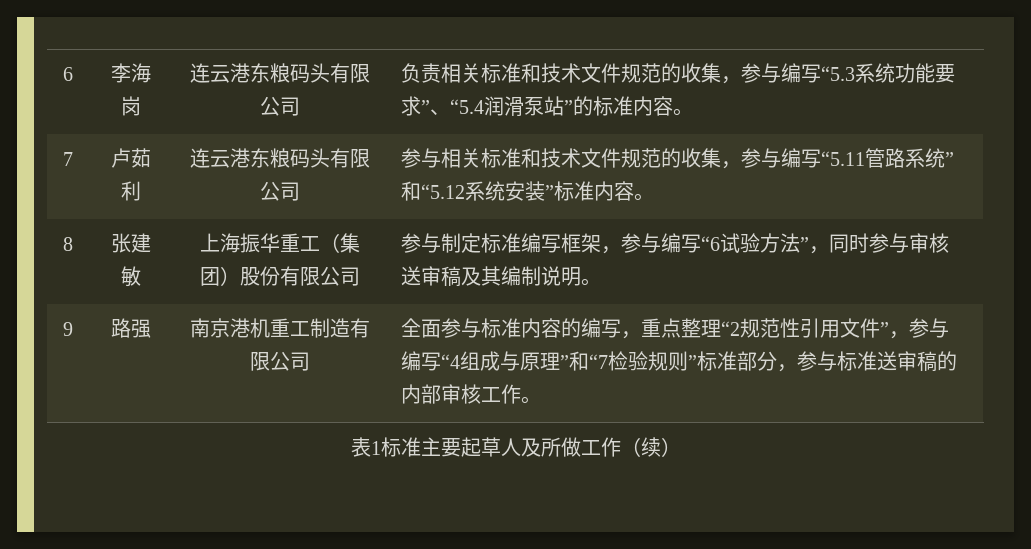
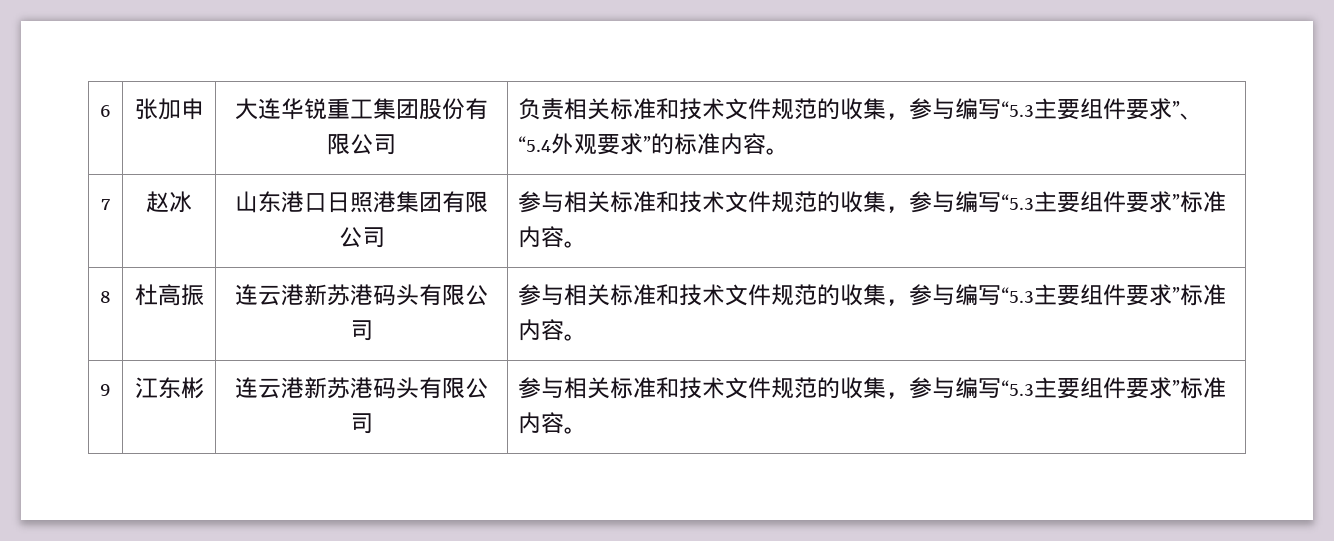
- 6 | 李海岗 | 连云港东粮码头有限公司 | 负责相关标准和技术文件规范的收集，参与编写“5.3系统功能要求”、“5.4润滑泵站”的标准内容。
+ 6 | 张加申 | 大连华锐重工集团股份有限公司 | 负责相关标准和技术文件规范的收集，参与编写“5.3主要组件要求”、“5.4外观要求”的标准内容。
- 7 | 卢茹利 | 连云港东粮码头有限公司 | 参与相关标准和技术文件规范的收集，参与编写“5.11管路系统”和“5.12系统安装”标准内容。
- 8 | 张建敏 | 上海振华重工（集团）股份有限公司 | 参与制定标准编写框架，参与编写“6试验方法”，同时参与审核送审稿及其编制说明。
- 9 | 路强 | 南京港机重工制造有限公司 | 全面参与标准内容的编写，重点整理“2规范性引用文件”，参与编写“4组成与原理”和“7检验规则”标准部分，参与标准送审稿的内部审核工作。
- 表1标准主要起草人及所做工作（续）
+ 7 | 赵冰 | 山东港口日照港集团有限公司 | 参与相关标准和技术文件规范的收集，参与编写“5.3主要组件要求”标准内容。
+ 8 | 杜高振 | 连云港新苏港码头有限公司 | 参与相关标准和技术文件规范的收集，参与编写“5.3主要组件要求”标准内容。
+ 9 | 江东彬 | 连云港新苏港码头有限公司 | 参与相关标准和技术文件规范的收集，参与编写“5.3主要组件要求”标准内容。

